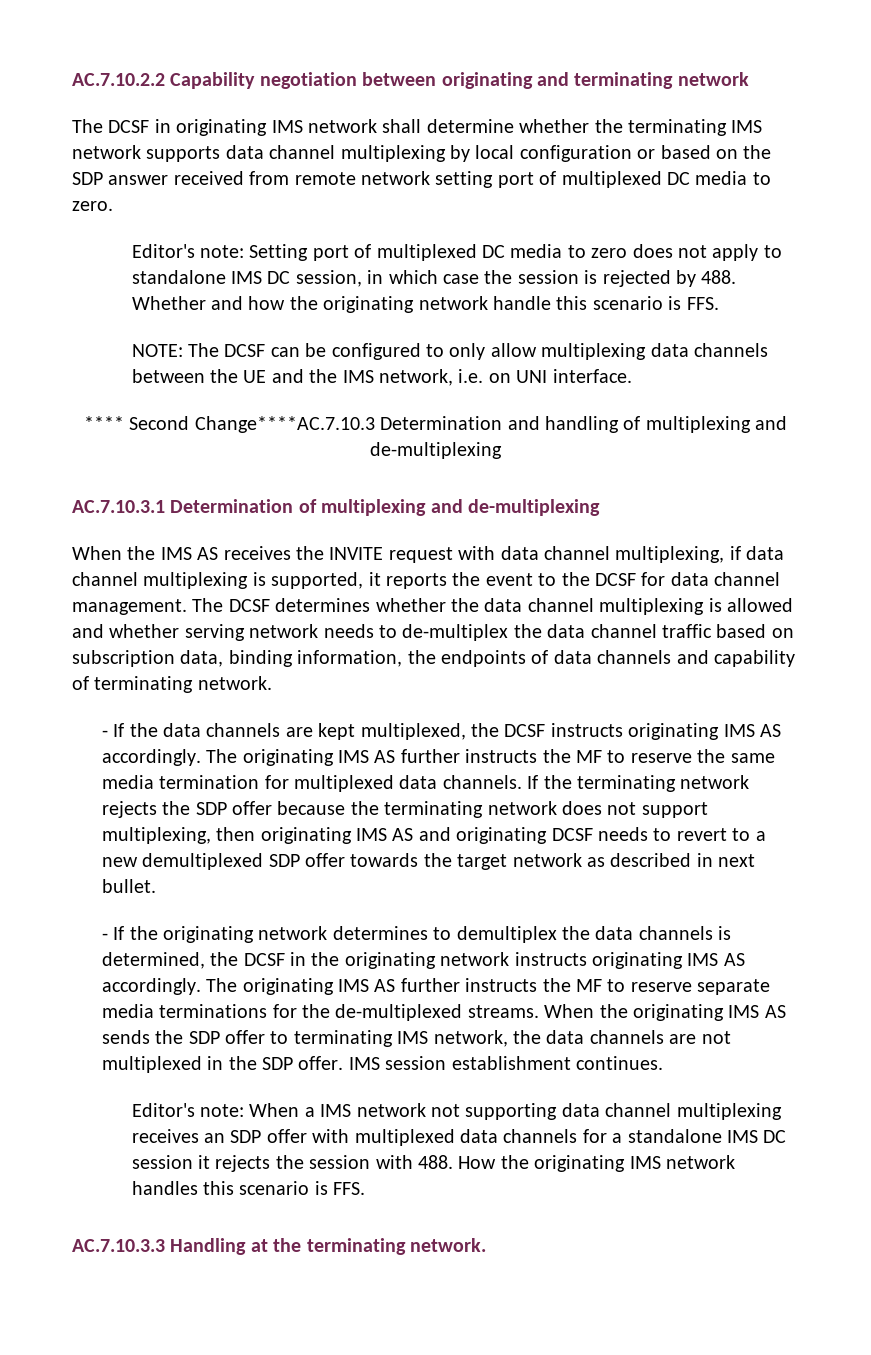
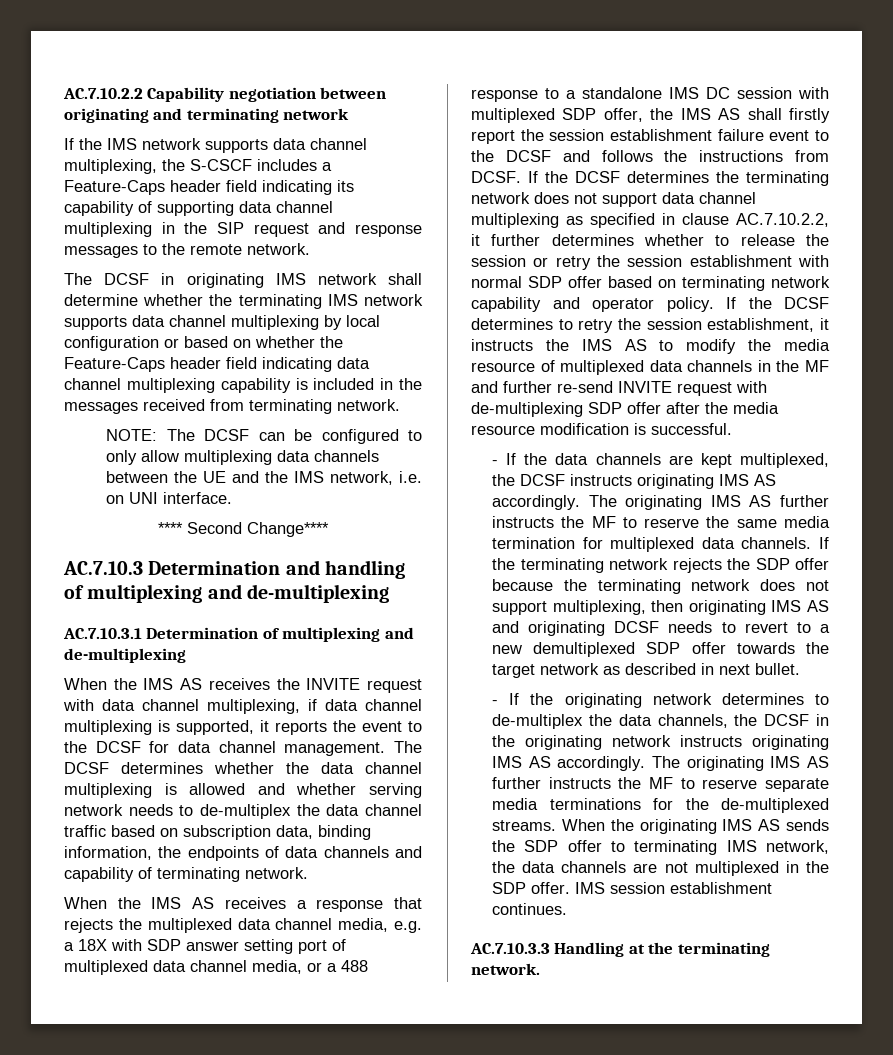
+ If the IMS network supports data channel multiplexing, the S-CSCF includes a Feature-Caps header field indicating its capability of supporting data channel multiplexing in the SIP request and response messages to the remote network.
- The DCSF in originating IMS network shall determine whether the terminating IMS network supports data channel multiplexing by local configuration or based on the SDP answer received from remote network setting port of multiplexed DC media to zero.
- Editor's note: Setting port of multiplexed DC media to zero does not apply to standalone IMS DC session, in which case the session is rejected by 488. Whether and how the originating network handle this scenario is FFS.
+ The DCSF in originating IMS network shall determine whether the terminating IMS network supports data channel multiplexing by local configuration or based on whether the Feature-Caps header field indicating data channel multiplexing capability is included in the messages received from terminating network.
- **** Second Change****AC.7.10.3 Determination and handling of multiplexing and de-multiplexing
+ **** Second Change****
+ AC.7.10.3 Determination and handling of multiplexing and de-multiplexing
+ When the IMS AS receives a response that rejects the multiplexed data channel media, e.g. a 18X with SDP answer setting port of multiplexed data channel media, or a 488 response to a standalone IMS DC session with multiplexed SDP offer, the IMS AS shall firstly report the session establishment failure event to the DCSF and follows the instructions from DCSF. If the DCSF determines the terminating network does not support data channel multiplexing as specified in clause AC.7.10.2.2, it further determines whether to release the session or retry the session establishment with normal SDP offer based on terminating network capability and operator policy. If the DCSF determines to retry the session establishment, it instructs the IMS AS to modify the media resource of multiplexed data channels in the MF and further re-send INVITE request with de-multiplexing SDP offer after the media resource modification is successful.
- - If the originating network determines to demultiplex the data channels is determined, the DCSF in the originating network instructs originating IMS AS accordingly.
+ - If the originating network determines to de-multiplex the data channels, the DCSF in the originating network instructs originating IMS AS accordingly.
- Editor's note: When a IMS network not supporting data channel multiplexing receives an SDP offer with multiplexed data channels for a standalone IMS DC session it rejects the session with 488. How the originating IMS network handles this scenario is FFS.

